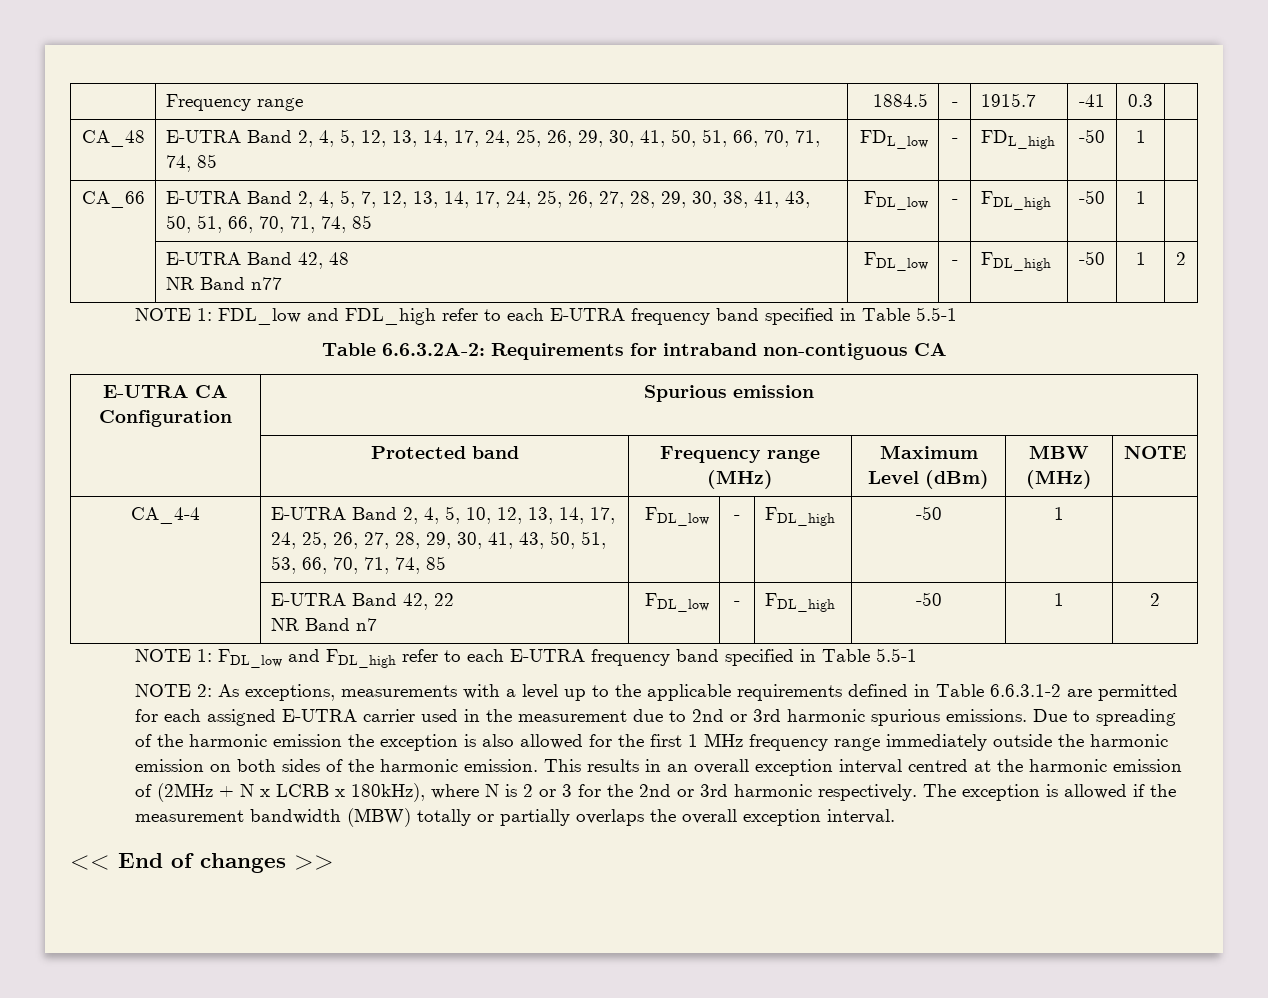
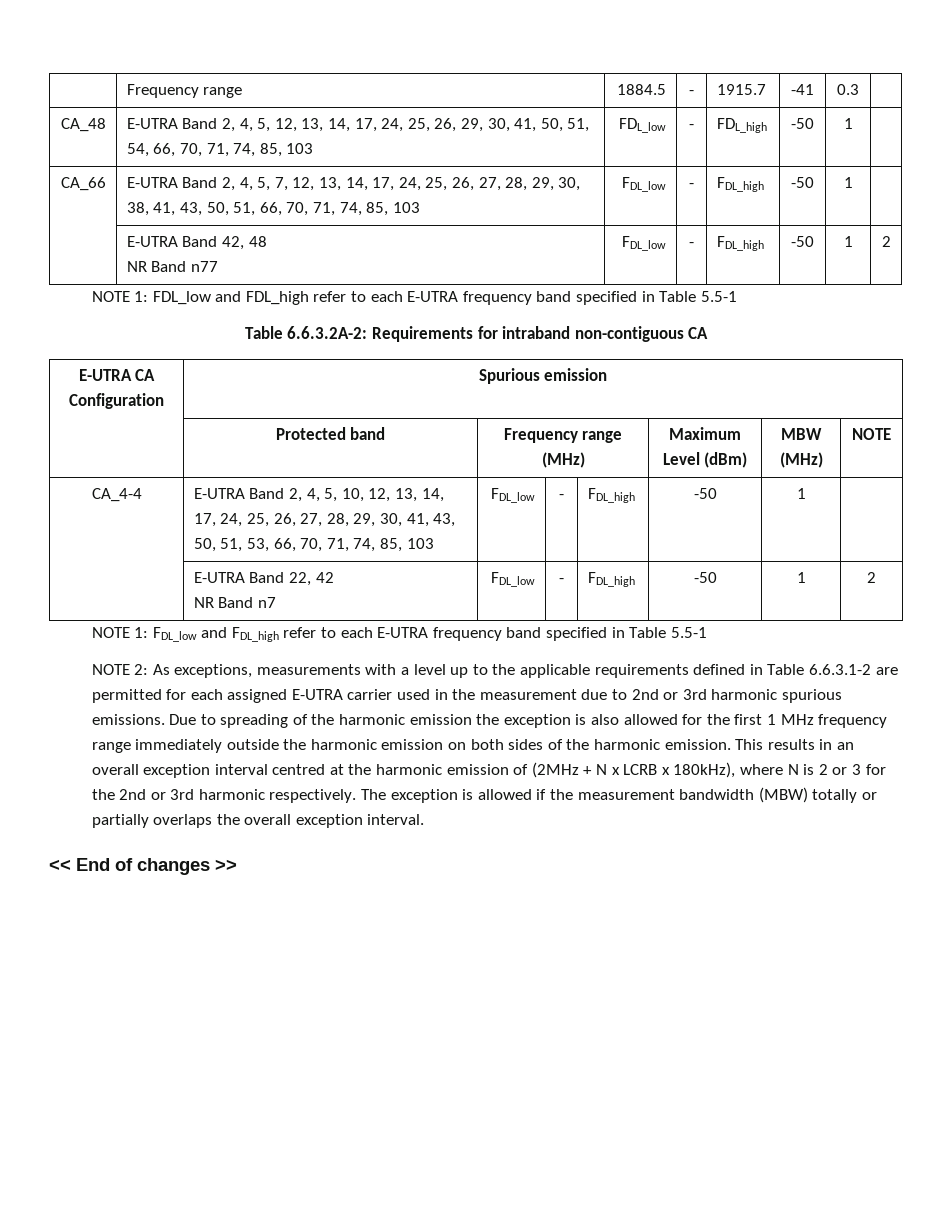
- CA_48 | E-UTRA Band 2, 4, 5, 12, 13, 14, 17, 24, 25, 26, 29, 30, 41, 50, 51, 66, 70, 71, 74, 85 | FDL_low | - | FDL_high | -50 | 1 |
+ CA_48 | E-UTRA Band 2, 4, 5, 12, 13, 14, 17, 24, 25, 26, 29, 30, 41, 50, 51, 54, 66, 70, 71, 74, 85, 103 | FDL_low | - | FDL_high | -50 | 1 |
- CA_66 | E-UTRA Band 2, 4, 5, 7, 12, 13, 14, 17, 24, 25, 26, 27, 28, 29, 30, 38, 41, 43, 50, 51, 66, 70, 71, 74, 85 | FDL_low | - | FDL_high | -50 | 1 |
+ CA_66 | E-UTRA Band 2, 4, 5, 7, 12, 13, 14, 17, 24, 25, 26, 27, 28, 29, 30, 38, 41, 43, 50, 51, 66, 70, 71, 74, 85, 103 | FDL_low | - | FDL_high | -50 | 1 |
- CA_4-4 | E-UTRA Band 2, 4, 5, 10, 12, 13, 14, 17, 24, 25, 26, 27, 28, 29, 30, 41, 43, 50, 51, 53, 66, 70, 71, 74, 85 | FDL_low | - | FDL_high | -50 | 1 |
- | E-UTRA Band 42, 22
+ CA_4-4 | E-UTRA Band 2, 4, 5, 10, 12, 13, 14, 17, 24, 25, 26, 27, 28, 29, 30, 41, 43, 50, 51, 53, 66, 70, 71, 74, 85, 103 | FDL_low | - | FDL_high | -50 | 1 |
+ | E-UTRA Band 22, 42

